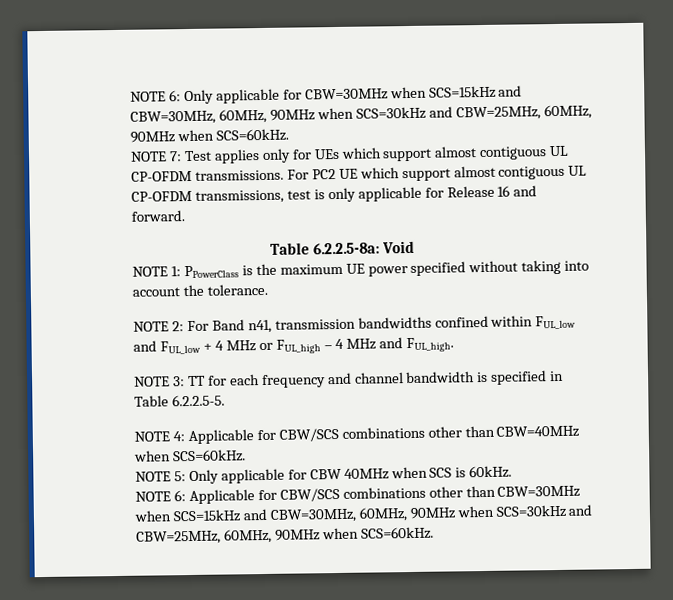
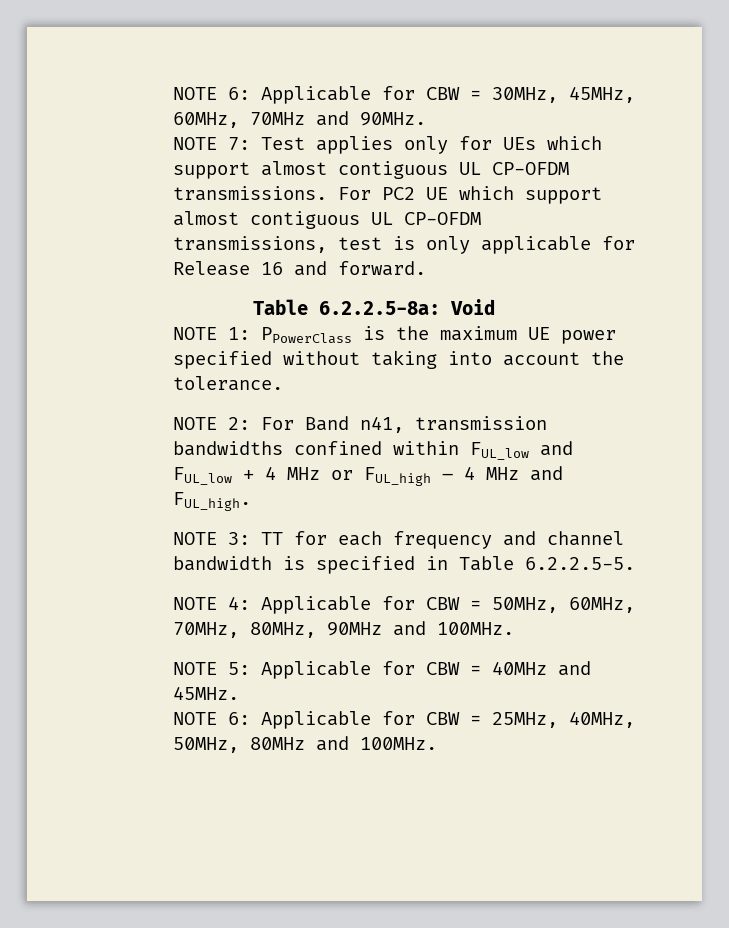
- NOTE 6: Only applicable for CBW=30MHz when SCS=15kHz and CBW=30MHz, 60MHz, 90MHz when SCS=30kHz and CBW=25MHz, 60MHz, 90MHz when SCS=60kHz.
+ NOTE 6: Applicable for CBW = 30MHz, 45MHz, 60MHz, 70MHz and 90MHz.
- NOTE 4: Applicable for CBW/SCS combinations other than CBW=40MHz when SCS=60kHz.
- NOTE 5: Only applicable for CBW 40MHz when SCS is 60kHz.
- NOTE 6: Applicable for CBW/SCS combinations other than CBW=30MHz when SCS=15kHz and CBW=30MHz, 60MHz, 90MHz when SCS=30kHz and CBW=25MHz, 60MHz, 90MHz when SCS=60kHz.
+ NOTE 4: Applicable for CBW = 50MHz, 60MHz, 70MHz, 80MHz, 90MHz and 100MHz.
+ NOTE 5: Applicable for CBW = 40MHz and 45MHz.
+ NOTE 6: Applicable for CBW = 25MHz, 40MHz, 50MHz, 80MHz and 100MHz.

